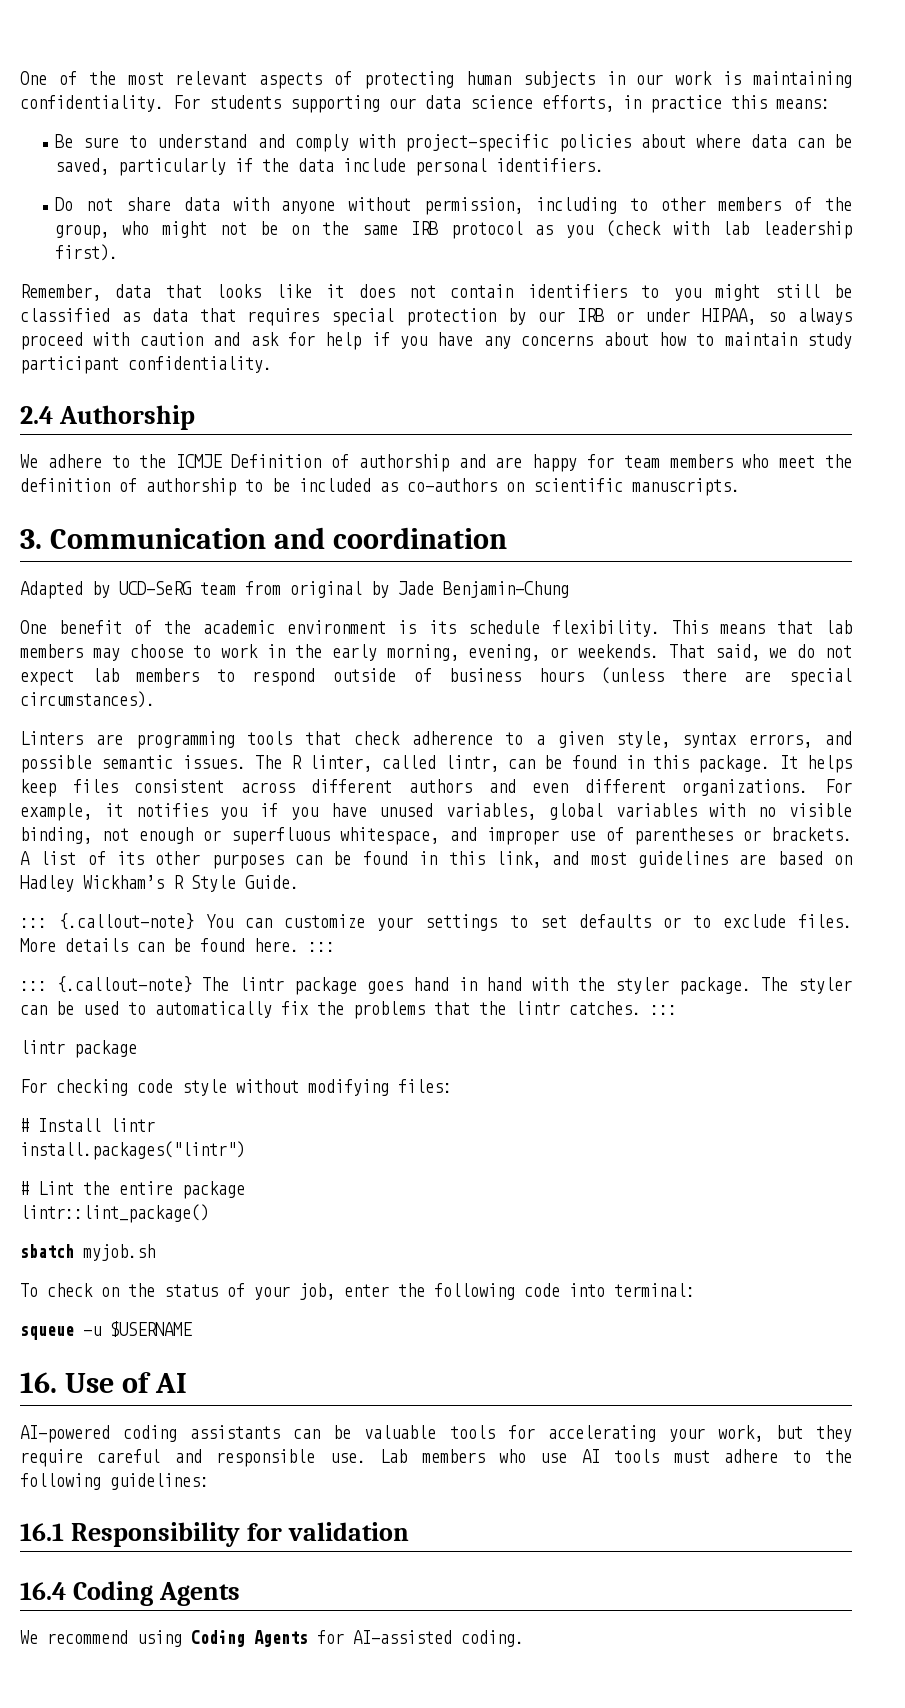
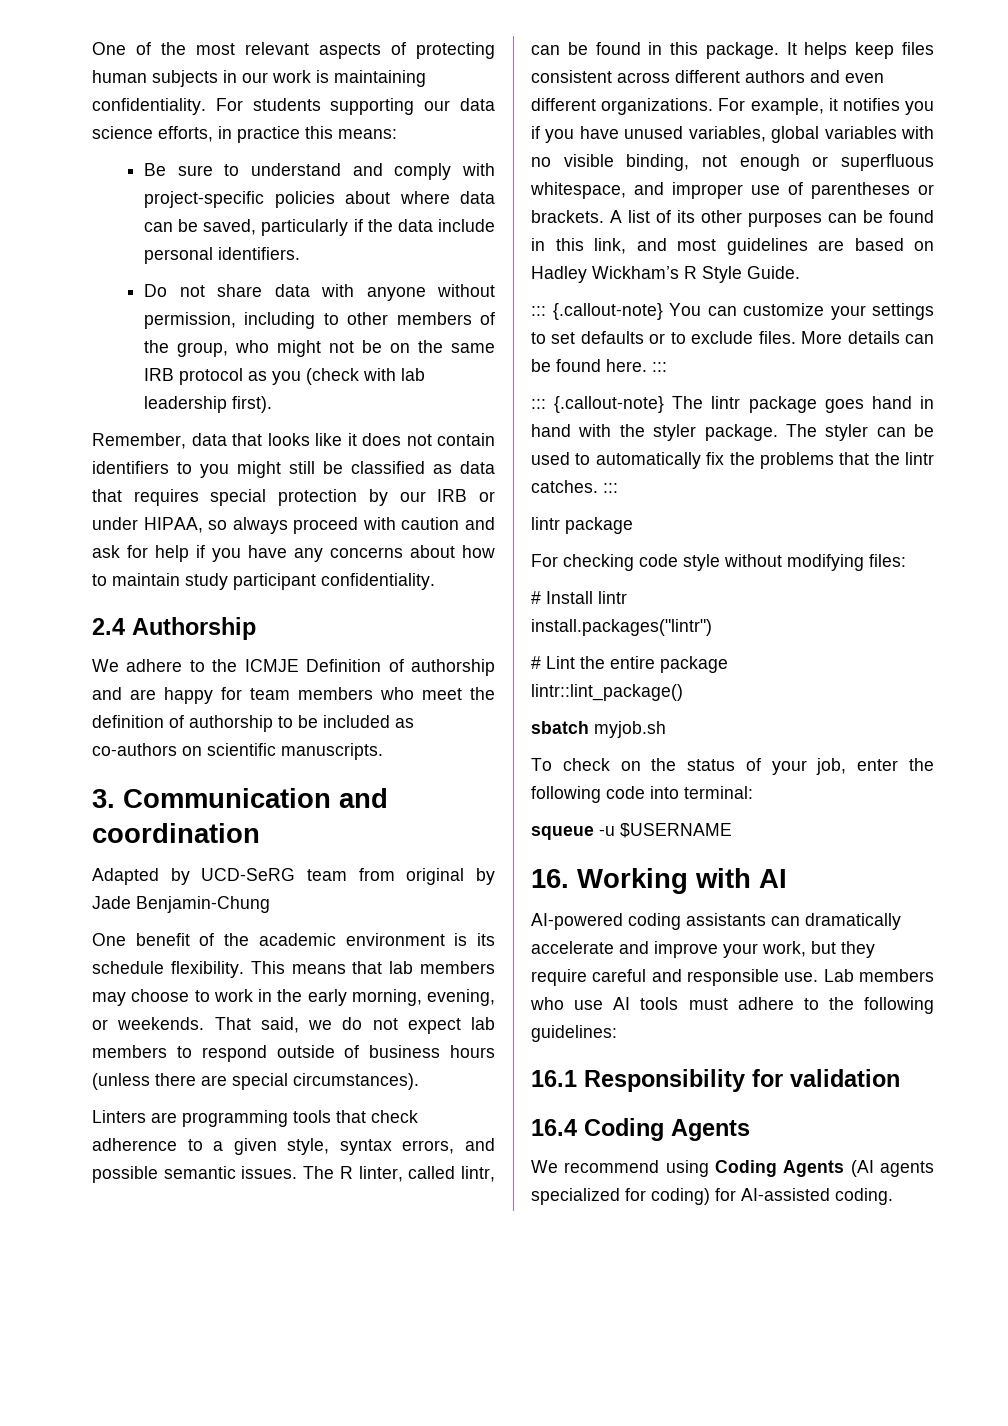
- 16. Use of AI
+ 16. Working with AI
- AI-powered coding assistants can be valuable tools for accelerating your work, but they require careful and responsible use.
+ AI-powered coding assistants can dramatically accelerate and improve your work, but they require careful and responsible use.
- We recommend using Coding Agents for AI-assisted coding.
+ We recommend using Coding Agents (AI agents specialized for coding) for AI-assisted coding.

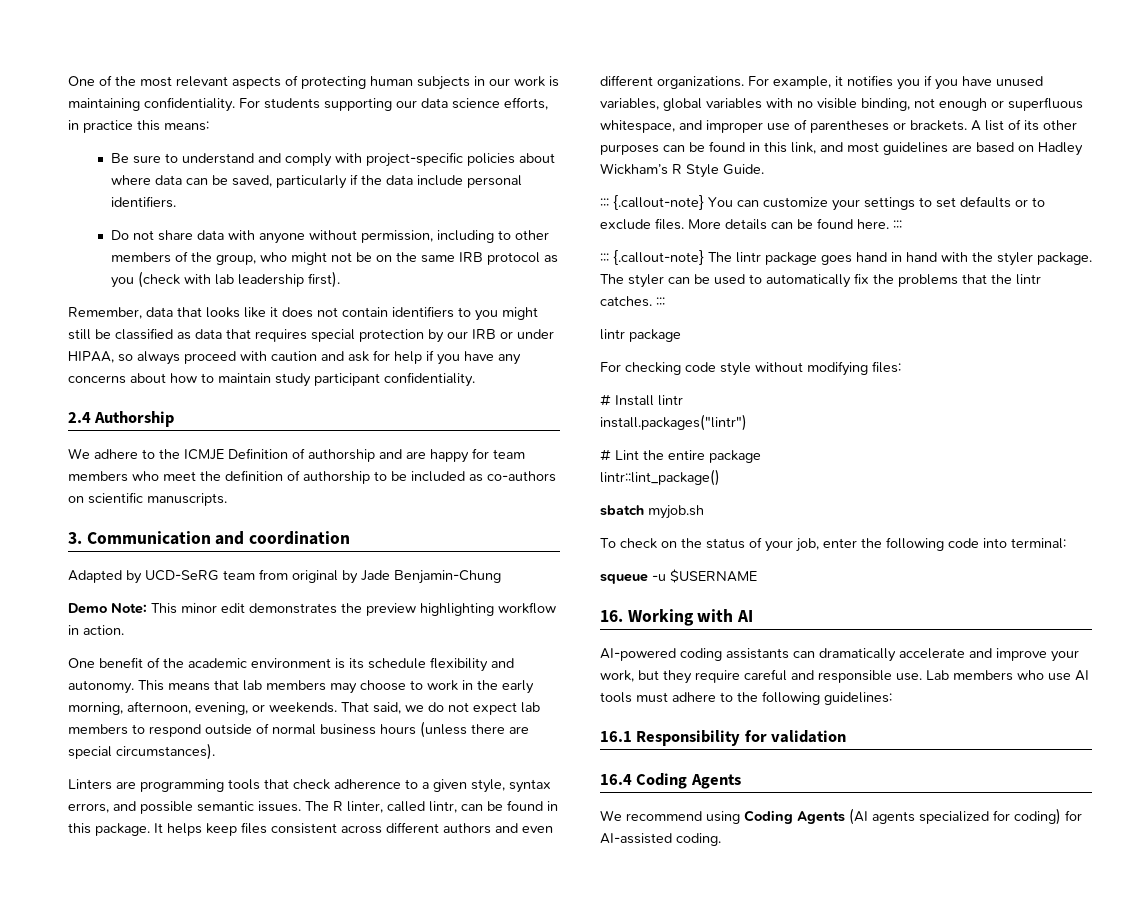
+ Demo Note: This minor edit demonstrates the preview highlighting workflow in action.
- One benefit of the academic environment is its schedule flexibility.
+ One benefit of the academic environment is its schedule flexibility and autonomy.
- This means that lab members may choose to work in the early morning, evening, or weekends.
+ This means that lab members may choose to work in the early morning, afternoon, evening, or weekends.
- That said, we do not expect lab members to respond outside of business hours (unless there are special circumstances).
+ That said, we do not expect lab members to respond outside of normal business hours (unless there are special circumstances).

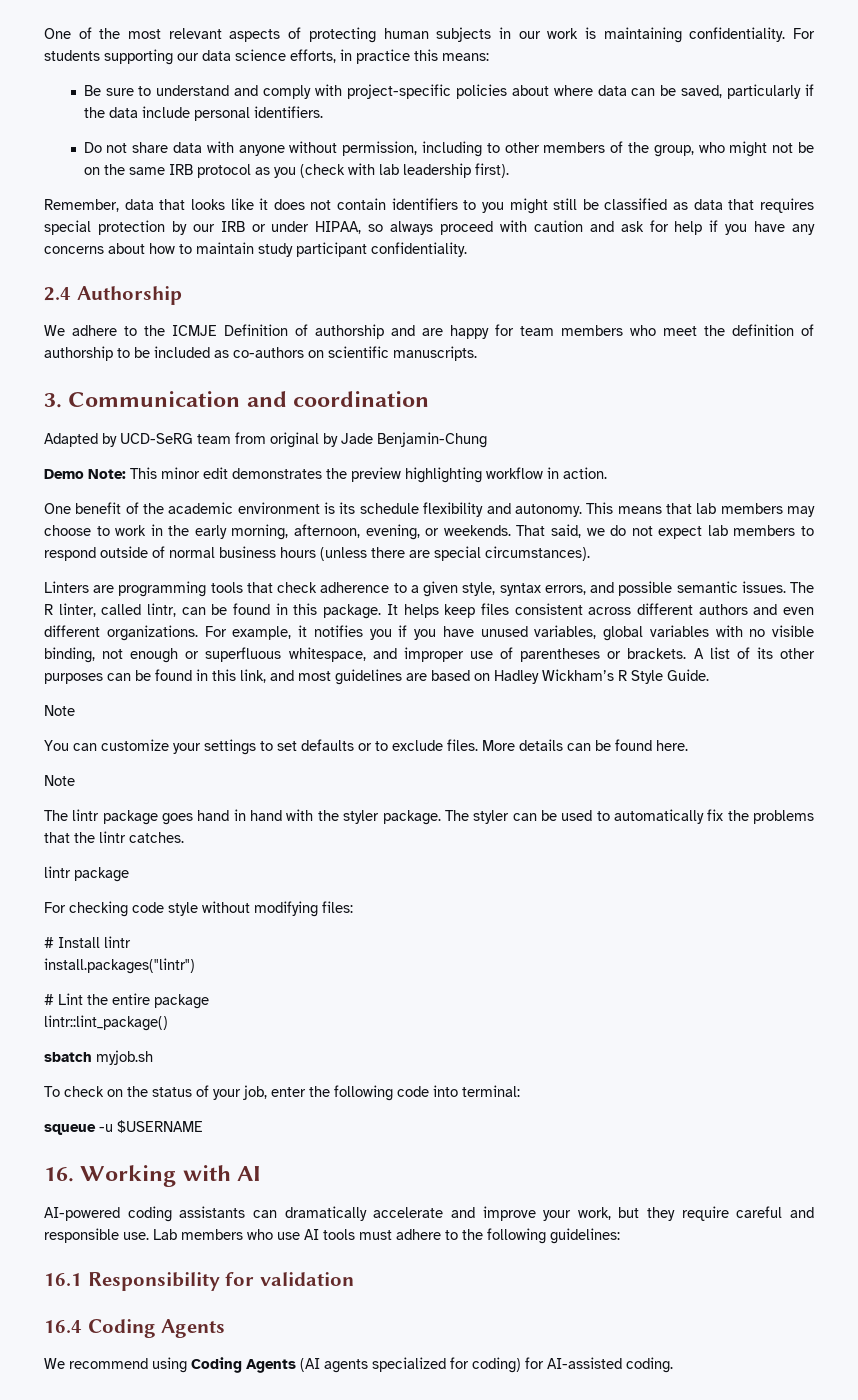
  A list of its other purposes can be found in this link, and most guidelines are based on Hadley Wickham’s R Style Guide.
- ::: {.callout-note} You can customize your settings to set defaults or to exclude files.
+ Note
+ You can customize your settings to set defaults or to exclude files.
- More details can be found here. :::
- ::: {.callout-note} The lintr package goes hand in hand with the styler package.
+ More details can be found here.
+ Note
+ The lintr package goes hand in hand with the styler package.
- The styler can be used to automatically fix the problems that the lintr catches. :::
+ The styler can be used to automatically fix the problems that the lintr catches.

